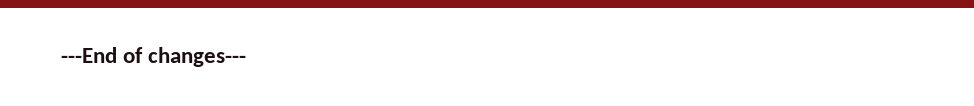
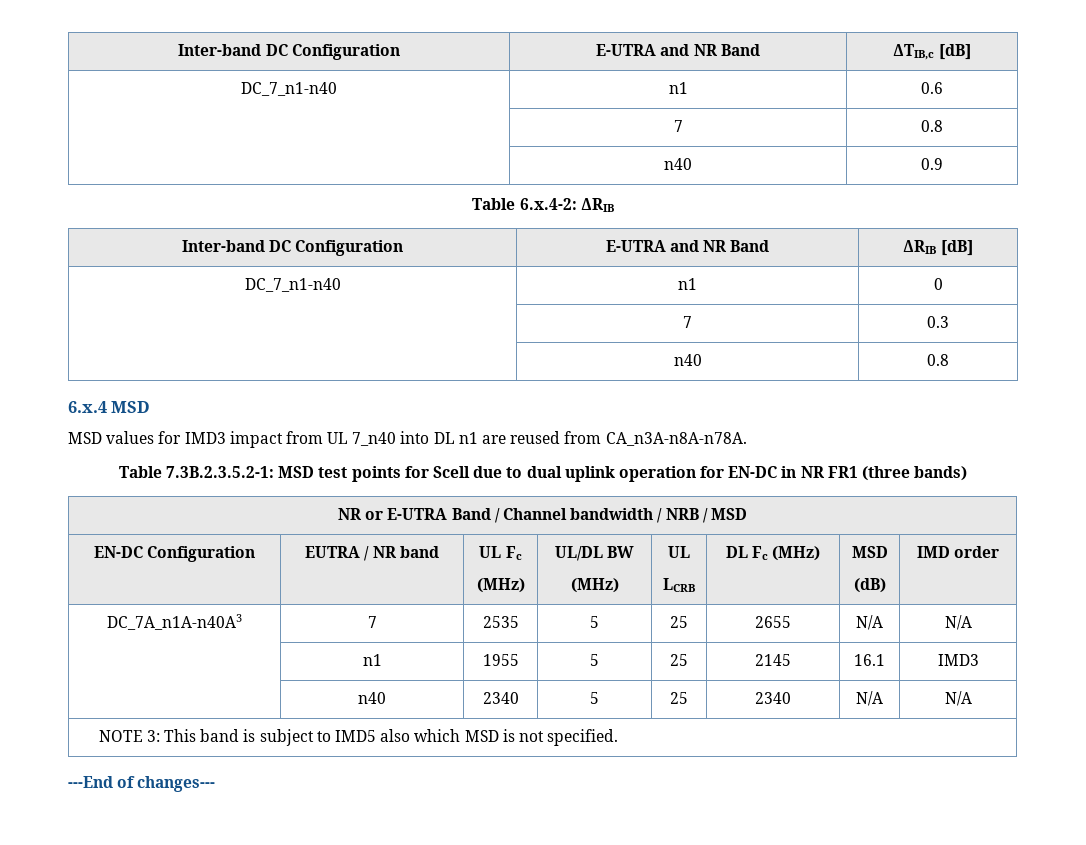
+ Inter-band DC Configuration | E-UTRA and NR Band | ΔTIB,c [dB]
+ DC_7_n1-n40 | n1 | 0.6
+ | 7 | 0.8
+ | n40 | 0.9
+ Table 6.x.4-2: ΔRIB
+ Inter-band DC Configuration | E-UTRA and NR Band | ΔRIB [dB]
+ DC_7_n1-n40 | n1 | 0
+ | 7 | 0.3
+ | n40 | 0.8
+ 6.x.4 MSD
+ MSD values for IMD3 impact from UL 7_n40 into DL n1 are reused from CA_n3A-n8A-n78A.
+ Table 7.3B.2.3.5.2-1: MSD test points for Scell due to dual uplink operation for EN-DC in NR FR1 (three bands)
+ NR or E-UTRA Band / Channel bandwidth / NRB / MSD
+ EN-DC Configuration | EUTRA / NR band | UL Fc
+ (MHz) | UL/DL BW
+ (MHz) | UL
+ LCRB | DL Fc (MHz) | MSD
+ (dB) | IMD order
+ DC_7A_n1A-n40A3 | 7 | 2535 | 5 | 25 | 2655 | N/A | N/A
+ | n1 | 1955 | 5 | 25 | 2145 | 16.1 | IMD3
+ | n40 | 2340 | 5 | 25 | 2340 | N/A | N/A
+ NOTE 3: This band is subject to IMD5 also which MSD is not specified.

